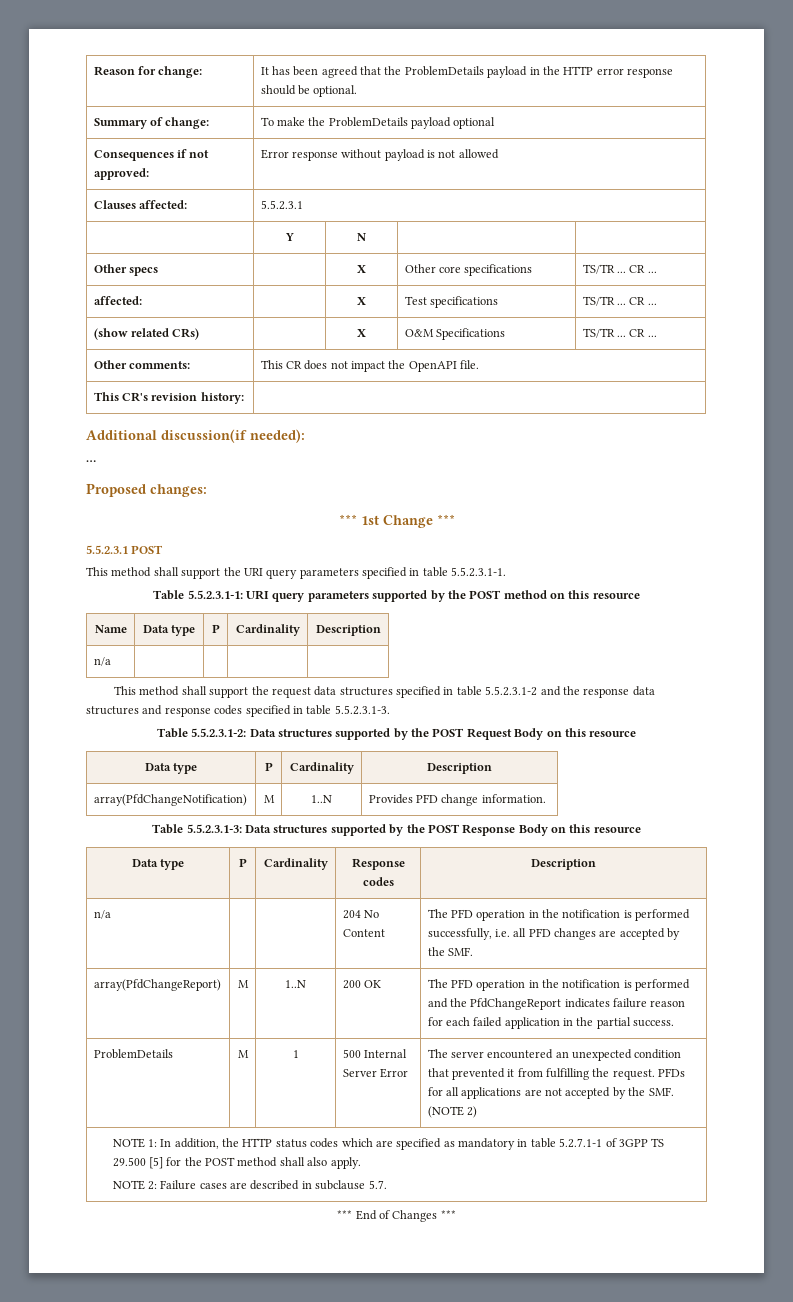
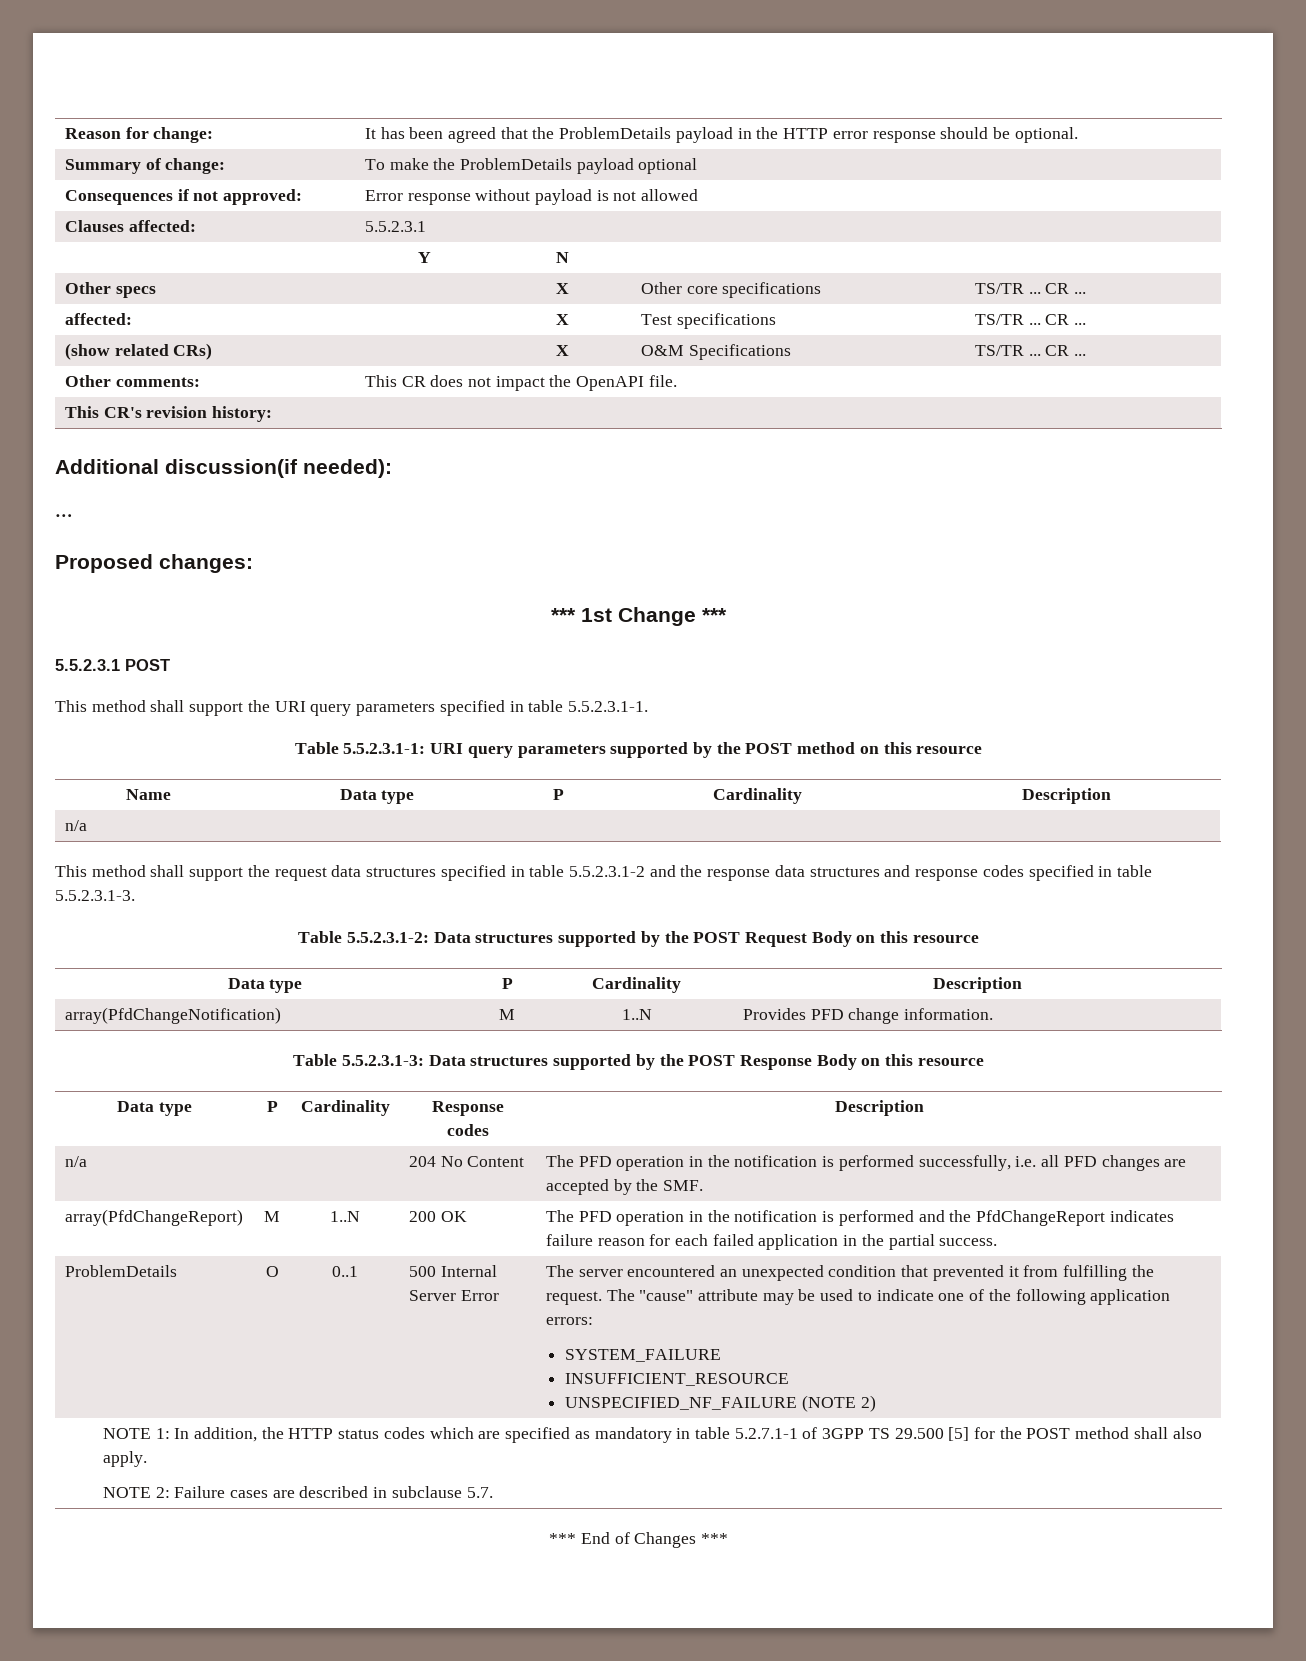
- ProblemDetails | M | 1 | 500 Internal Server Error | The server encountered an unexpected condition that prevented it from fulfilling the request. PFDs for all applications are not accepted by the SMF. (NOTE 2)
+ ProblemDetails | O | 0..1 | 500 Internal Server Error | The server encountered an unexpected condition that prevented it from fulfilling the request. The "cause" attribute may be used to indicate one of the following application errors:
+ SYSTEM_FAILURE
+ INSUFFICIENT_RESOURCE
+ UNSPECIFIED_NF_FAILURE (NOTE 2)

